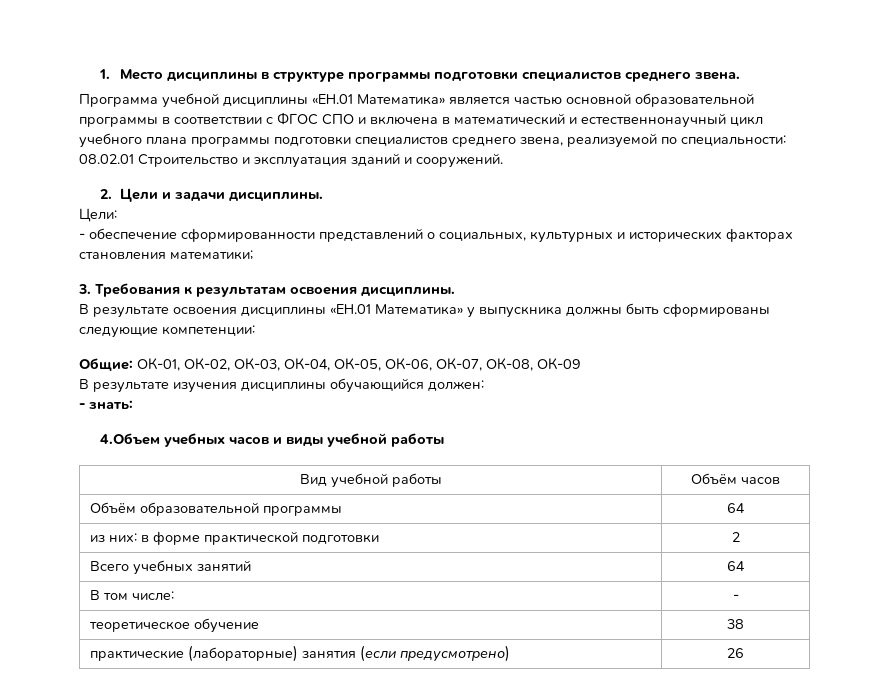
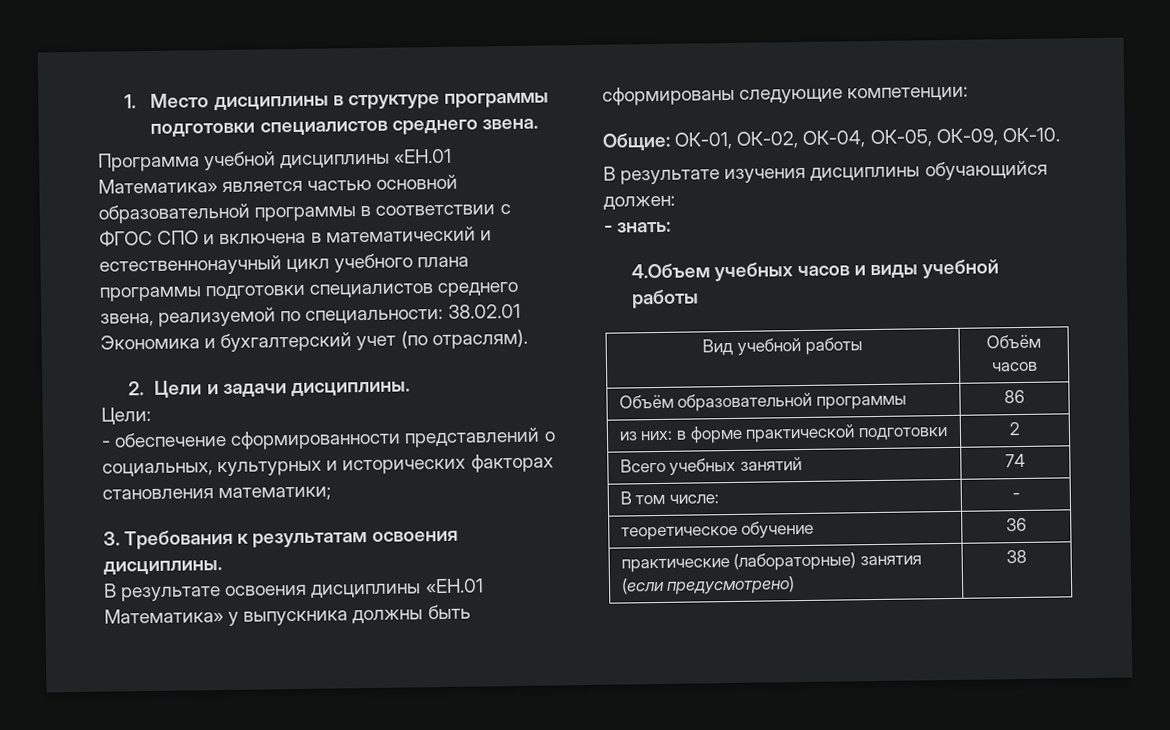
- Программа учебной дисциплины «ЕН.01 Математика» является частью основной образовательной программы в соответствии с ФГОС СПО и включена в математический и естественнонаучный цикл учебного плана программы подготовки специалистов среднего звена, реализуемой по специальности: 08.02.01 Строительство и эксплуатация зданий и сооружений.
+ Программа учебной дисциплины «ЕН.01 Математика» является частью основной образовательной программы в соответствии с ФГОС СПО и включена в математический и естественнонаучный цикл учебного плана программы подготовки специалистов среднего звена, реализуемой по специальности: 38.02.01 Экономика и бухгалтерский учет (по отраслям).
- Общие: ОК-01, ОК-02, ОК-03, ОК-04, ОК-05, ОК-06, ОК-07, ОК-08, ОК-09
+ Общие: ОК-01, ОК-02, ОК-04, ОК-05, ОК-09, ОК-10.
- Объём образовательной программы | 64
+ Объём образовательной программы | 86
- Всего учебных занятий | 64
+ Всего учебных занятий | 74
- теоретическое обучение | 38
+ теоретическое обучение | 36
- практические (лабораторные) занятия (если предусмотрено) | 26
+ практические (лабораторные) занятия (если предусмотрено) | 38

